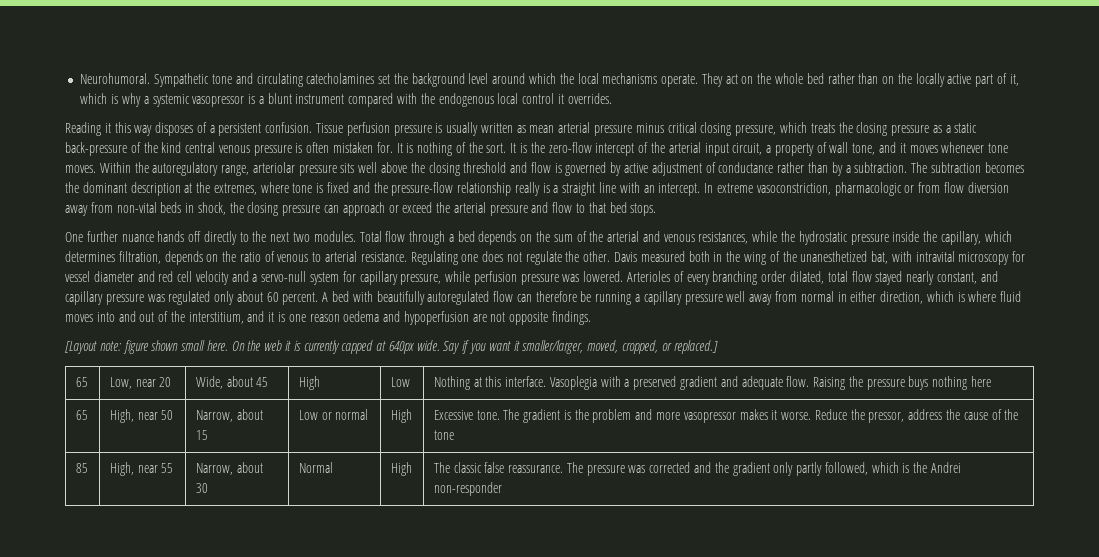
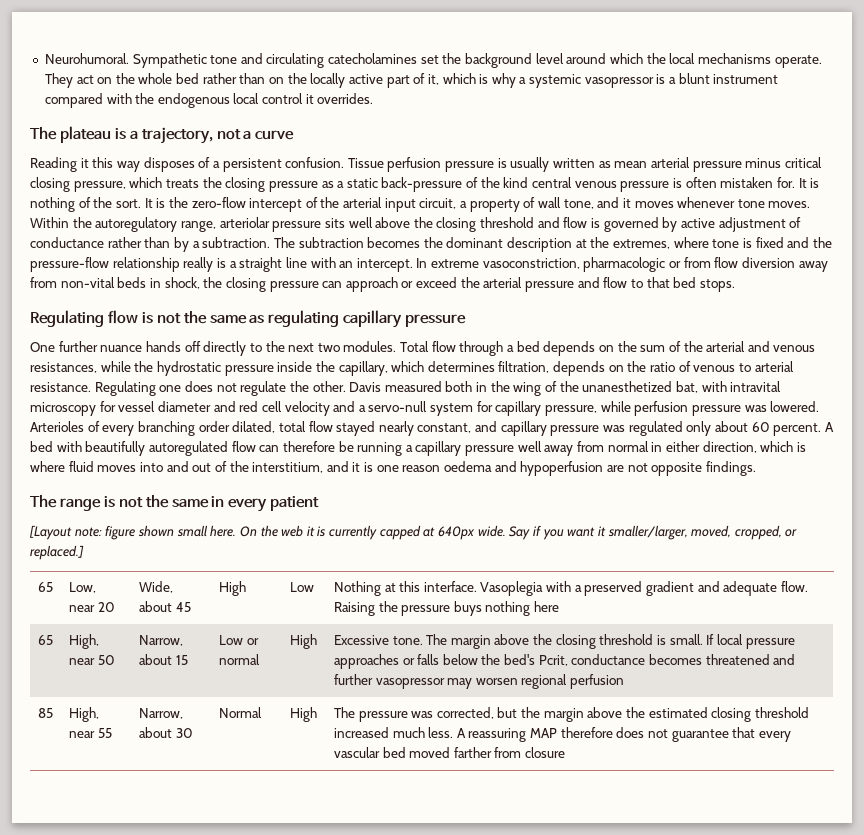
+ The plateau is a trajectory, not a curve
+ Regulating flow is not the same as regulating capillary pressure
+ The range is not the same in every patient
- The gradient is the problem and more vasopressor makes it worse. Reduce the pressor, address the cause of the tone
+ The margin above the closing threshold is small. If local pressure approaches or falls below the bed's Pcrit, conductance becomes threatened and further vasopressor may worsen regional perfusion
- 85 | High, near 55 | Narrow, about 30 | Normal | High | The classic false reassurance. The pressure was corrected and the gradient only partly followed, which is the Andrei non-responder
+ 85 | High, near 55 | Narrow, about 30 | Normal | High | The pressure was corrected, but the margin above the estimated closing threshold increased much less. A reassuring MAP therefore does not guarantee that every vascular bed moved farther from closure

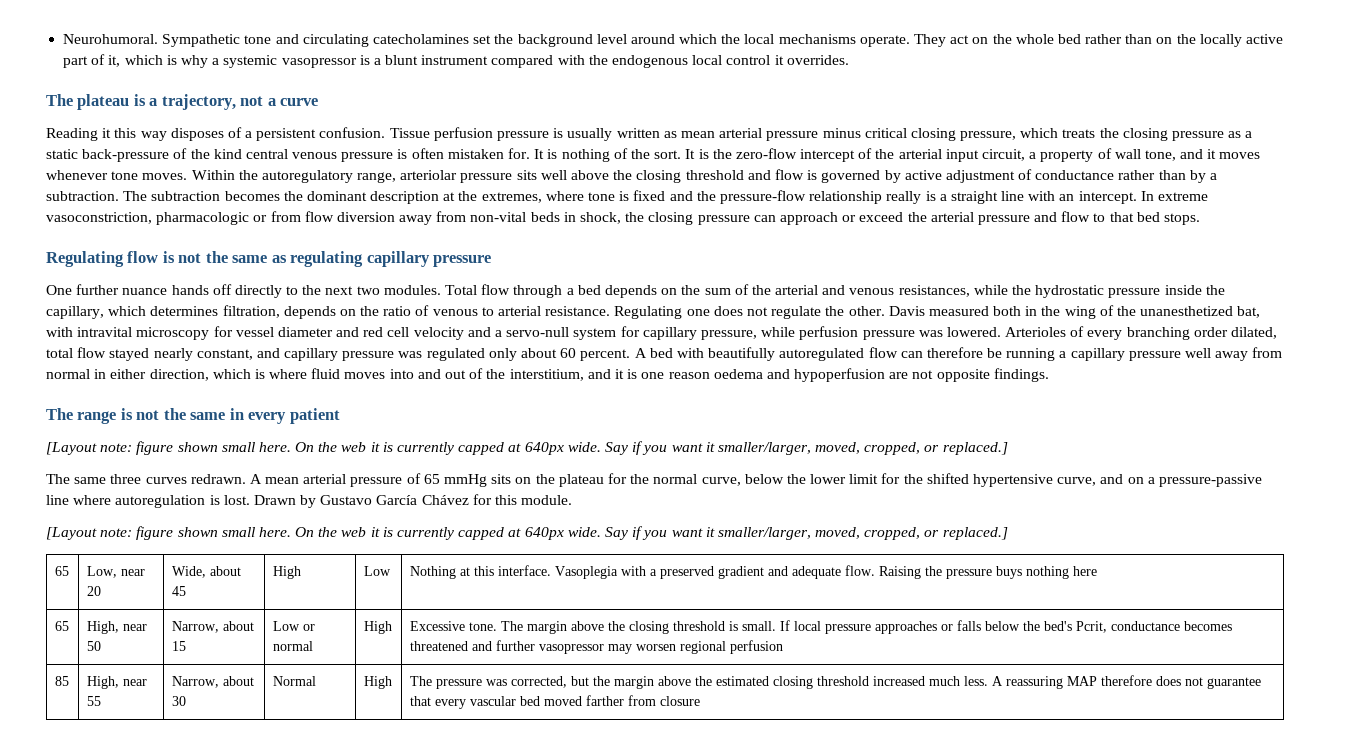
+ The same three curves redrawn. A mean arterial pressure of 65 mmHg sits on the plateau for the normal curve, below the lower limit for the shifted hypertensive curve, and on a pressure-passive line where autoregulation is lost. Drawn by Gustavo García Chávez for this module.
+ [Layout note: figure shown small here. On the web it is currently capped at 640px wide. Say if you want it smaller/larger, moved, cropped, or replaced.]

